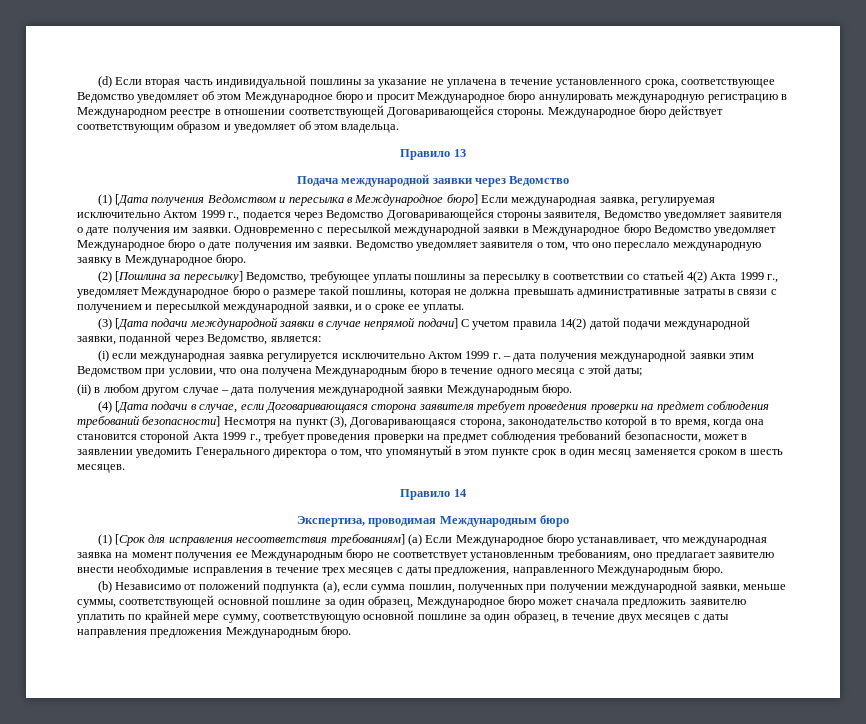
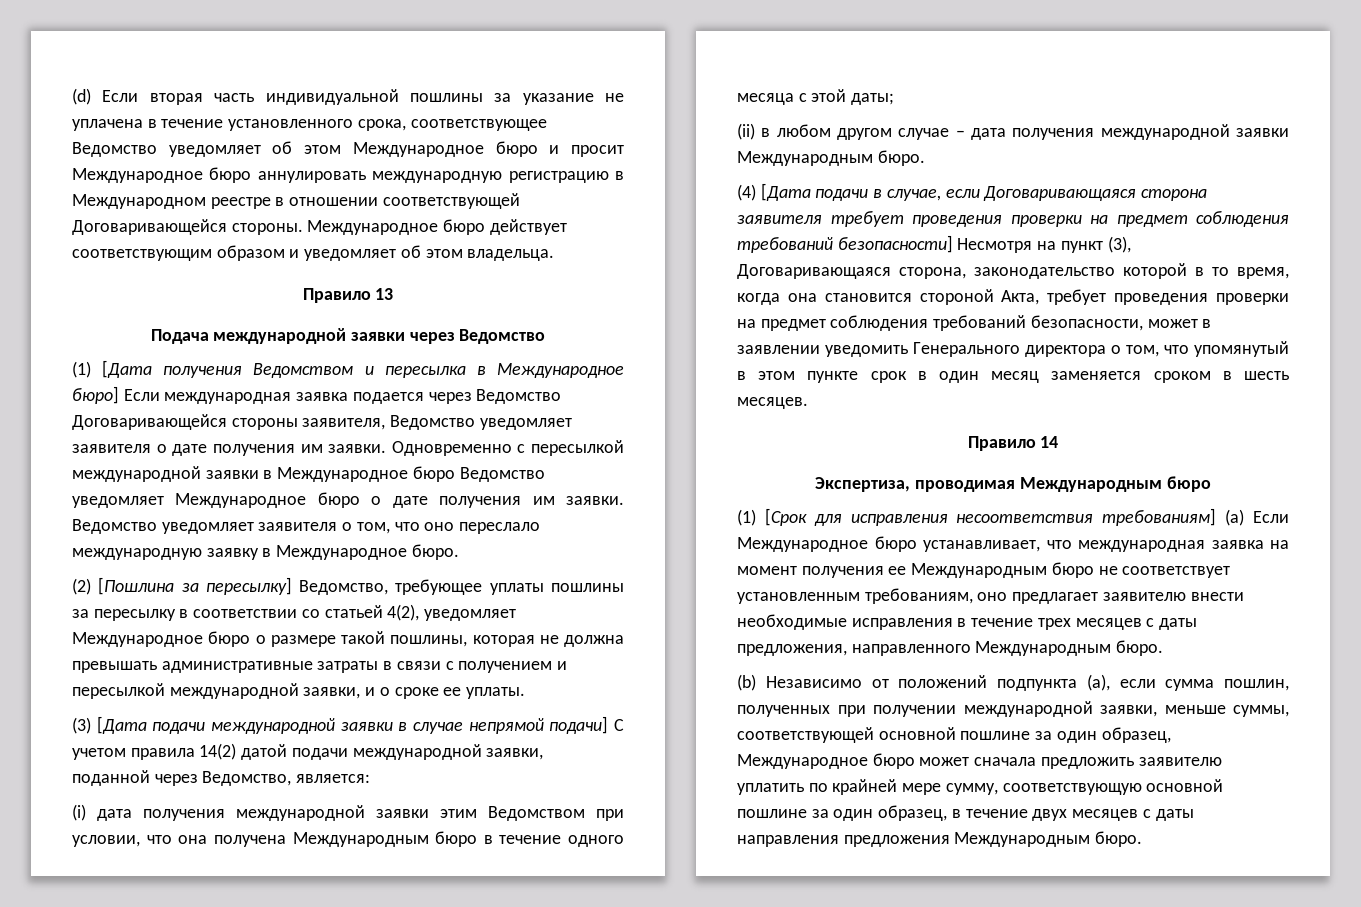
- (1) [Дата получения Ведомством и пересылка в Международное бюро] Если международная заявка, регулируемая исключительно Актом 1999 г., подается через Ведомство Договаривающейся стороны заявителя, Ведомство уведомляет заявителя о дате получения им заявки.
+ (1) [Дата получения Ведомством и пересылка в Международное бюро] Если международная заявка подается через Ведомство Договаривающейся стороны заявителя, Ведомство уведомляет заявителя о дате получения им заявки.
- (2) [Пошлина за пересылку] Ведомство, требующее уплаты пошлины за пересылку в соответствии со статьей 4(2) Акта 1999 г., уведомляет Международное бюро о размере такой пошлины, которая не должна превышать административные затраты в связи с получением и пересылкой международной заявки, и о сроке ее уплаты.
+ (2) [Пошлина за пересылку] Ведомство, требующее уплаты пошлины за пересылку в соответствии со статьей 4(2), уведомляет Международное бюро о размере такой пошлины, которая не должна превышать административные затраты в связи с получением и пересылкой международной заявки, и о сроке ее уплаты.
- (i) если международная заявка регулируется исключительно Актом 1999 г. – дата получения международной заявки этим Ведомством при условии, что она получена Международным бюро в течение одного месяца с этой даты;
+ (i) дата получения международной заявки этим Ведомством при условии, что она получена Международным бюро в течение одного месяца с этой даты;
- (4) [Дата подачи в случае, если Договаривающаяся сторона заявителя требует проведения проверки на предмет соблюдения требований безопасности] Несмотря на пункт (3), Договаривающаяся сторона, законодательство которой в то время, когда она становится стороной Акта 1999 г., требует проведения проверки на предмет соблюдения требований безопасности, может в заявлении уведомить Генерального директора о том, что упомянутый в этом пункте срок в один месяц заменяется сроком в шесть месяцев.
+ (4) [Дата подачи в случае, если Договаривающаяся сторона заявителя требует проведения проверки на предмет соблюдения требований безопасности] Несмотря на пункт (3), Договаривающаяся сторона, законодательство которой в то время, когда она становится стороной Акта, требует проведения проверки на предмет соблюдения требований безопасности, может в заявлении уведомить Генерального директора о том, что упомянутый в этом пункте срок в один месяц заменяется сроком в шесть месяцев.

